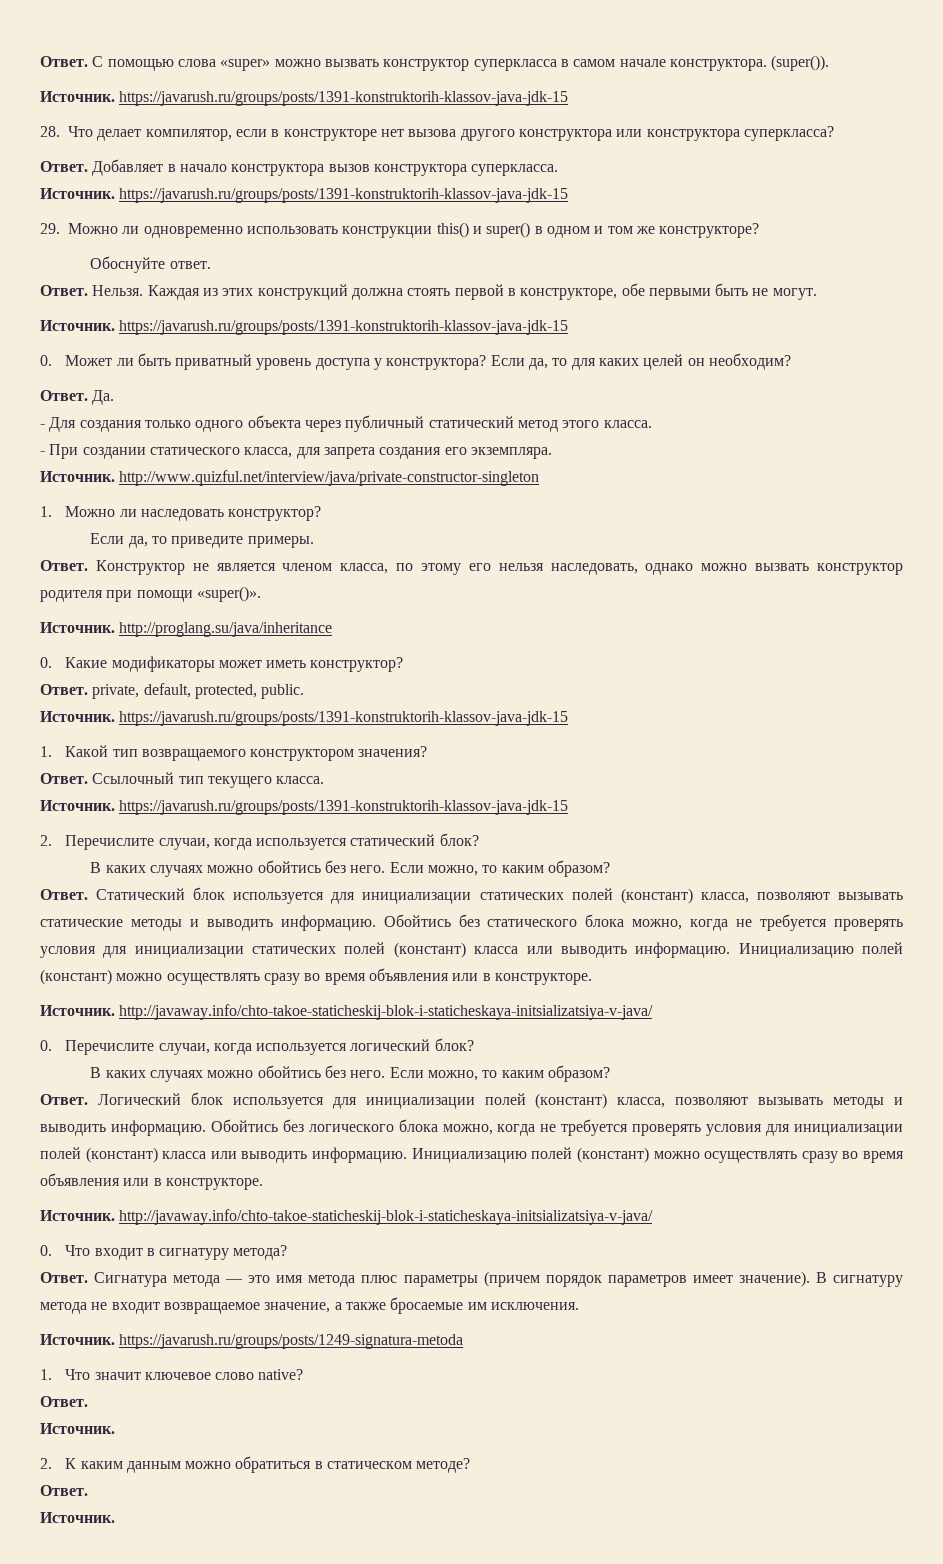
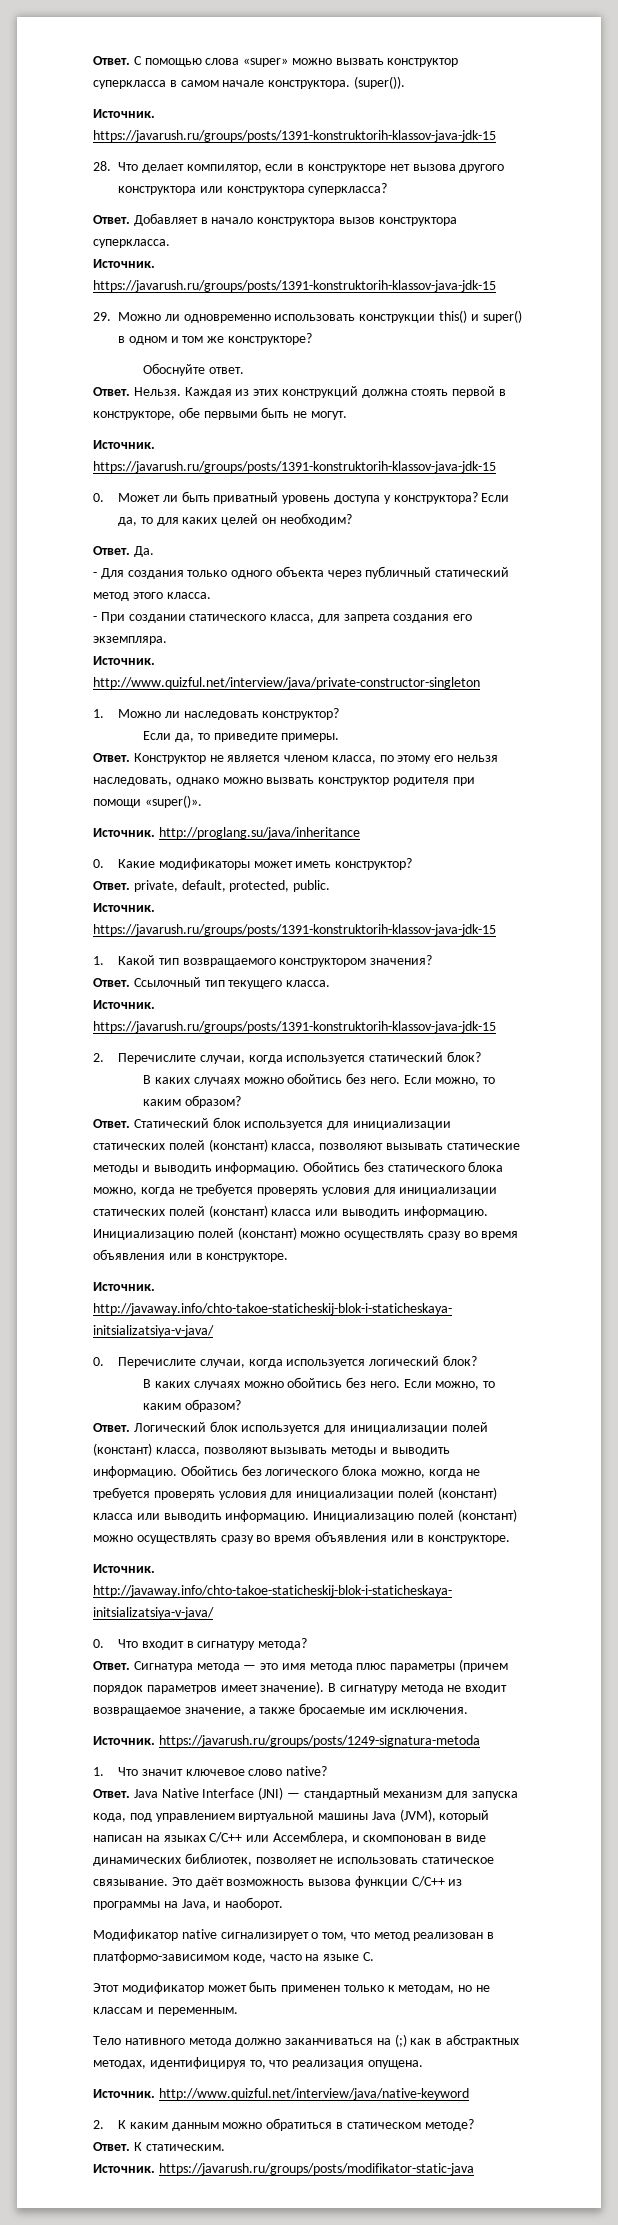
  1. Что значит ключевое слово native?
- Ответ.
- Источник.
+ Ответ. Java Native Interface (JNI) — стандартный механизм для запуска кода, под управлением виртуальной машины Java (JVM), который написан на языках С/С++ или Ассемблера, и скомпонован в виде динамических библиотек, позволяет не использовать статическое связывание. Это даёт возможность вызова функции С/С++ из программы на Java, и наоборот.
+ Модификатор native сигнализирует о том, что метод реализован в платформо-зависимом коде, часто на языке С.
+ Этот модификатор может быть применен только к методам, но не классам и переменным.
+ Тело нативного метода должно заканчиваться на (;) как в абстрактных методах, идентифицируя то, что реализация опущена.
+ Источник. http://www.quizful.net/interview/java/native-keyword
  2. К каким данным можно обратиться в статическом методе?
- Ответ.
- Источник.
+ Ответ. К статическим.
+ Источник. https://javarush.ru/groups/posts/modifikator-static-java

